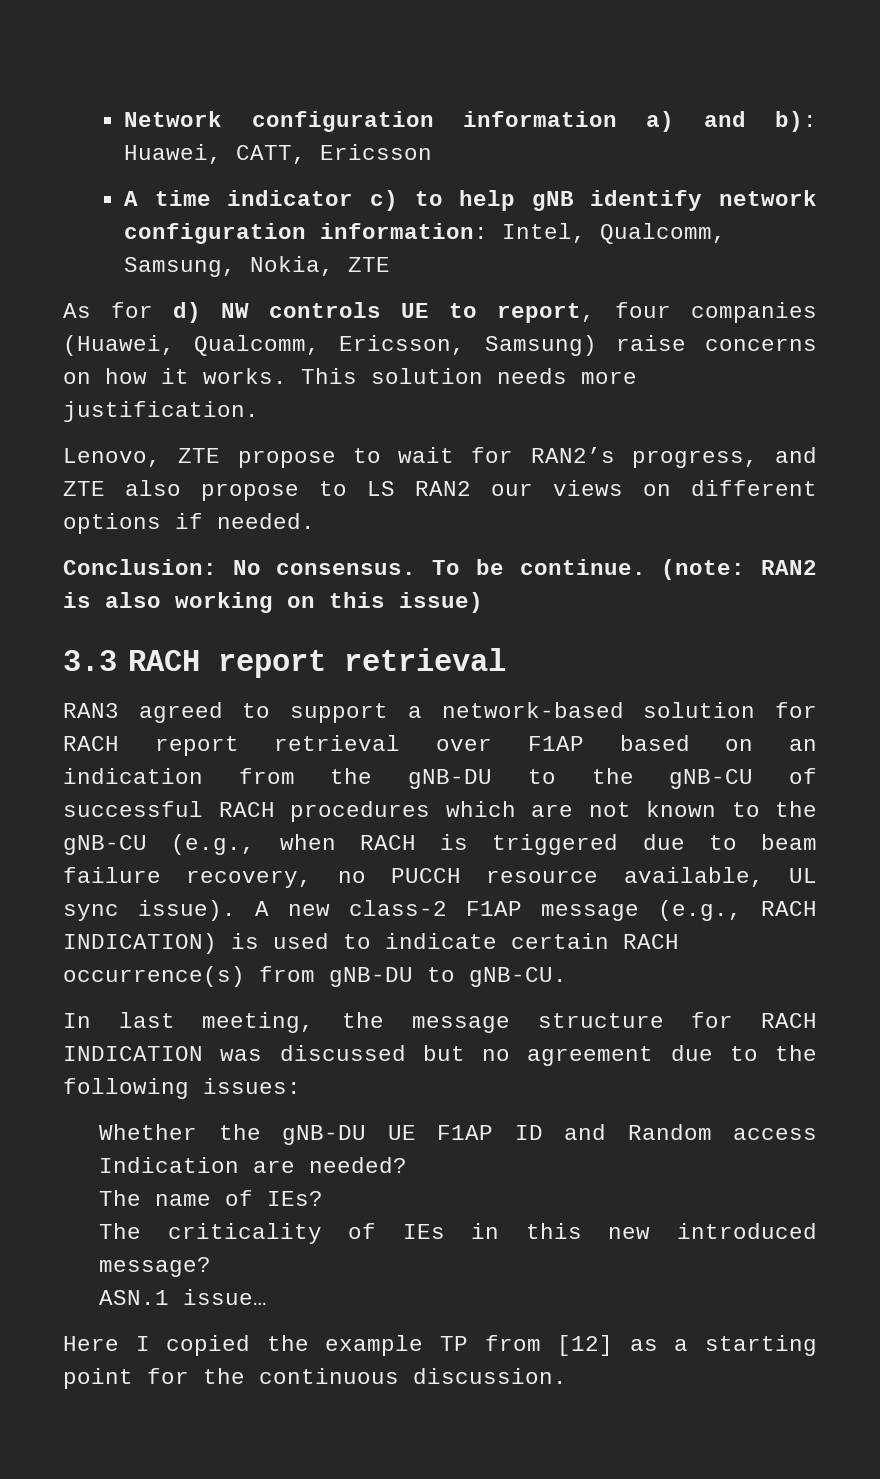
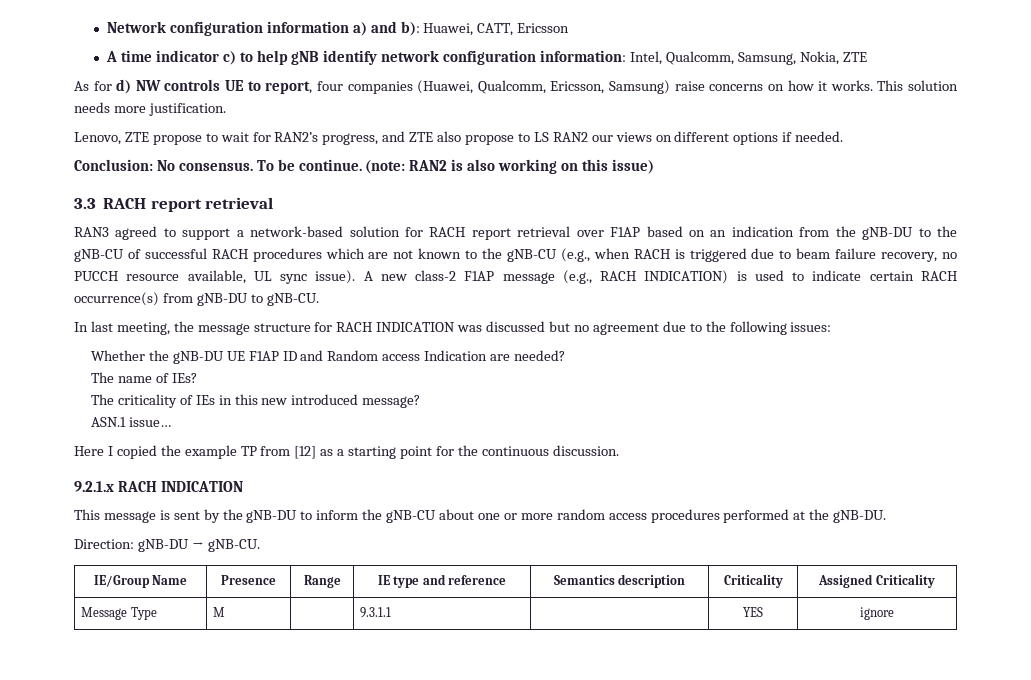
+ 9.2.1.x RACH INDICATION
+ This message is sent by the gNB-DU to inform the gNB-CU about one or more random access procedures performed at the gNB-DU.
+ Direction: gNB-DU → gNB-CU.
+ IE/Group Name | Presence | Range | IE type and reference | Semantics description | Criticality | Assigned Criticality
+ Message Type | M | | 9.3.1.1 | | YES | ignore

